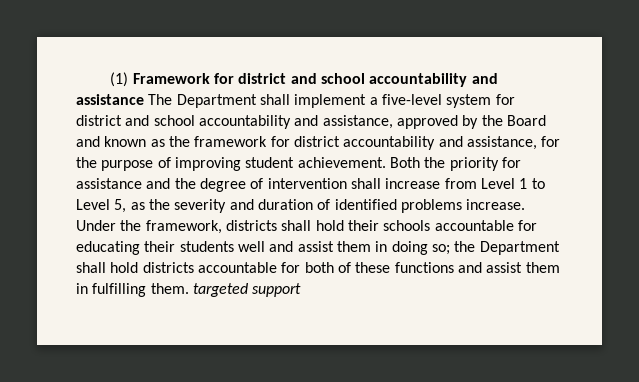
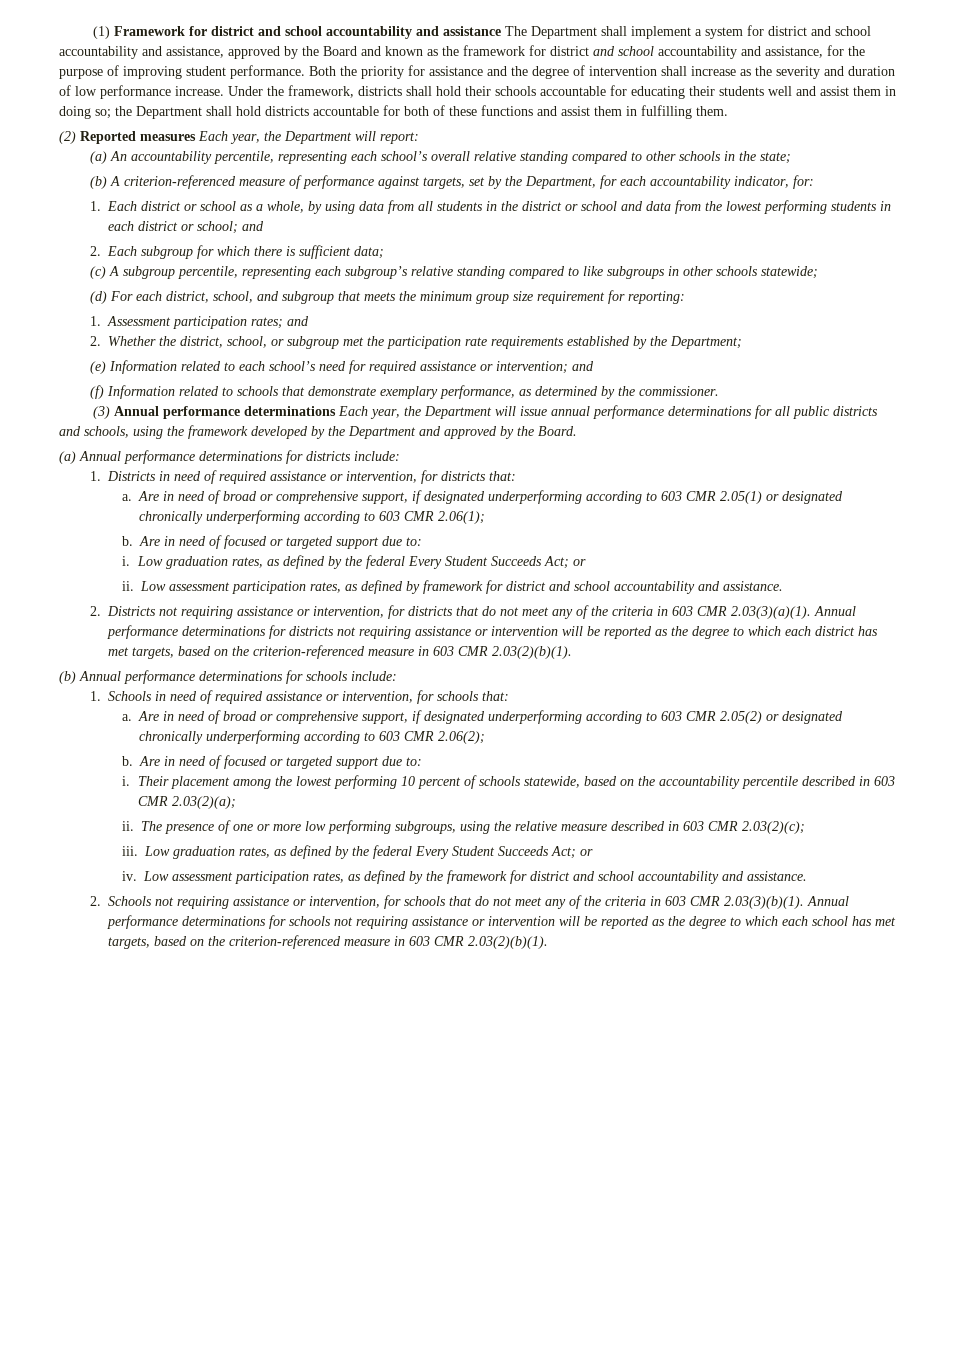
- (1) Framework for district and school accountability and assistance The Department shall implement a five-level system for district and school accountability and assistance, approved by the Board and known as the framework for district accountability and assistance, for the purpose of improving student achievement.
+ (1) Framework for district and school accountability and assistance The Department shall implement a system for district and school accountability and assistance, approved by the Board and known as the framework for district and school accountability and assistance, for the purpose of improving student performance.
- Both the priority for assistance and the degree of intervention shall increase from Level 1 to Level 5, as the severity and duration of identified problems increase.
+ Both the priority for assistance and the degree of intervention shall increase as the severity and duration of low performance increase.
- Under the framework, districts shall hold their schools accountable for educating their students well and assist them in doing so; the Department shall hold districts accountable for both of these functions and assist them in fulfilling them. targeted support
+ Under the framework, districts shall hold their schools accountable for educating their students well and assist them in doing so; the Department shall hold districts accountable for both of these functions and assist them in fulfilling them.
+ (2) Reported measures Each year, the Department will report:
+ (a) An accountability percentile, representing each school’s overall relative standing compared to other schools in the state;
+ (b) A criterion-referenced measure of performance against targets, set by the Department, for each accountability indicator, for:
+ 1. Each district or school as a whole, by using data from all students in the district or school and data from the lowest performing students in each district or school; and
+ 2. Each subgroup for which there is sufficient data;
+ (c) A subgroup percentile, representing each subgroup’s relative standing compared to like subgroups in other schools statewide;
+ (d) For each district, school, and subgroup that meets the minimum group size requirement for reporting:
+ 1. Assessment participation rates; and
+ 2. Whether the district, school, or subgroup met the participation rate requirements established by the Department;
+ (e) Information related to each school’s need for required assistance or intervention; and
+ (f) Information related to schools that demonstrate exemplary performance, as determined by the commissioner.
+ (3) Annual performance determinations Each year, the Department will issue annual performance determinations for all public districts and schools, using the framework developed by the Department and approved by the Board.
+ (a) Annual performance determinations for districts include:
+ 1. Districts in need of required assistance or intervention, for districts that:
+ a. Are in need of broad or comprehensive support, if designated underperforming according to 603 CMR 2.05(1) or designated chronically underperforming according to 603 CMR 2.06(1);
+ b. Are in need of focused or targeted support due to:
+ i. Low graduation rates, as defined by the federal Every Student Succeeds Act; or
+ ii. Low assessment participation rates, as defined by framework for district and school accountability and assistance.
+ 2. Districts not requiring assistance or intervention, for districts that do not meet any of the criteria in 603 CMR 2.03(3)(a)(1). Annual performance determinations for districts not requiring assistance or intervention will be reported as the degree to which each district has met targets, based on the criterion-referenced measure in 603 CMR 2.03(2)(b)(1).
+ (b) Annual performance determinations for schools include:
+ 1. Schools in need of required assistance or intervention, for schools that:
+ a. Are in need of broad or comprehensive support, if designated underperforming according to 603 CMR 2.05(2) or designated chronically underperforming according to 603 CMR 2.06(2);
+ b. Are in need of focused or targeted support due to:
+ i. Their placement among the lowest performing 10 percent of schools statewide, based on the accountability percentile described in 603 CMR 2.03(2)(a);
+ ii. The presence of one or more low performing subgroups, using the relative measure described in 603 CMR 2.03(2)(c);
+ iii. Low graduation rates, as defined by the federal Every Student Succeeds Act; or
+ iv. Low assessment participation rates, as defined by the framework for district and school accountability and assistance.
+ 2. Schools not requiring assistance or intervention, for schools that do not meet any of the criteria in 603 CMR 2.03(3)(b)(1). Annual performance determinations for schools not requiring assistance or intervention will be reported as the degree to which each school has met targets, based on the criterion-referenced measure in 603 CMR 2.03(2)(b)(1).

